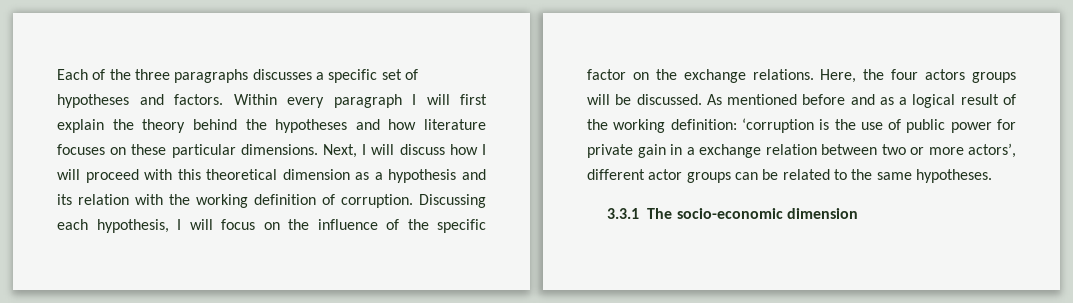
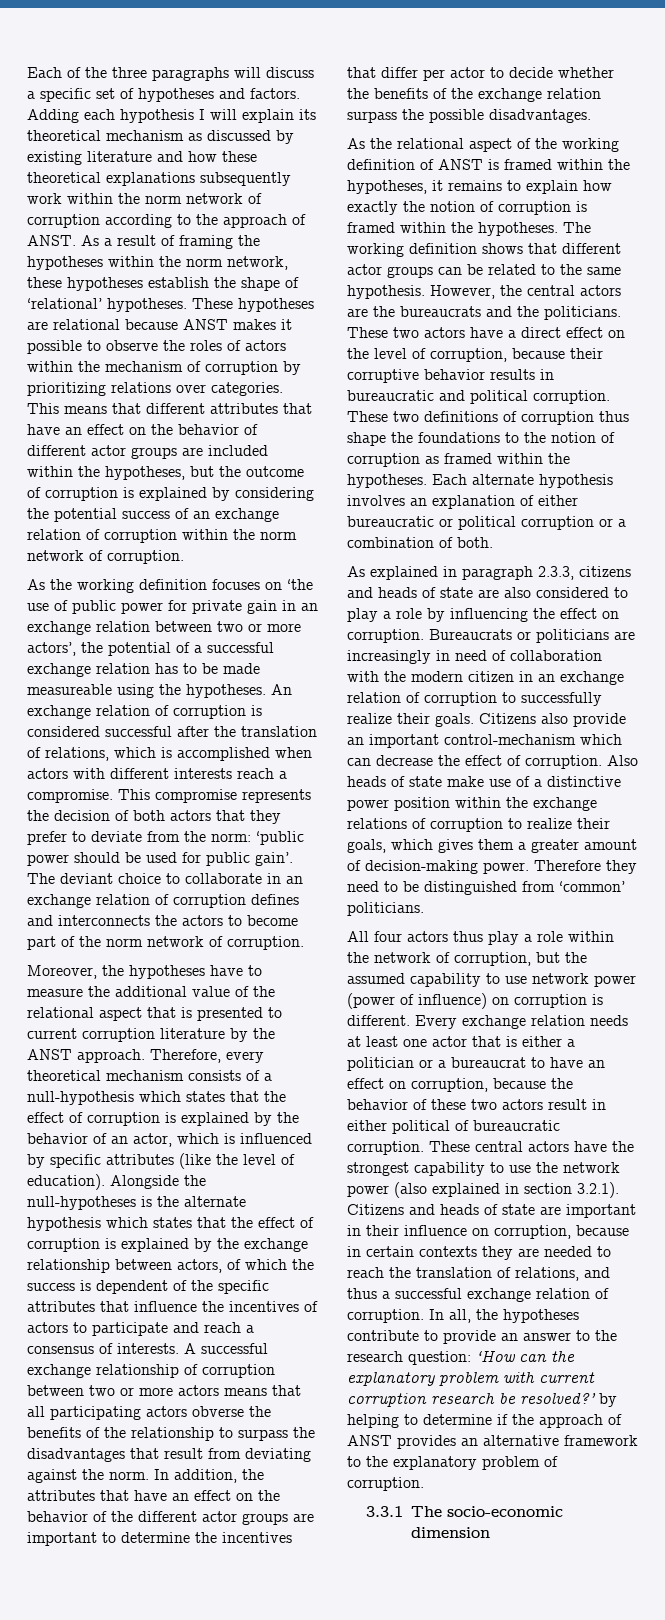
- Each of the three paragraphs discusses a specific set of hypotheses and factors.
+ Each of the three paragraphs will discuss a specific set of hypotheses and factors.
- Within every paragraph I will first explain the theory behind the hypotheses and how literature focuses on these particular dimensions. Next, I will discuss how I will proceed with this theoretical dimension as a hypothesis and its relation with the working definition of corruption. Discussing each hypothesis, I will focus on the influence of the specific factor on the exchange relations. Here, the four actors groups will be discussed. As mentioned before and as a logical result of the working definition: ‘corruption is the use of public power for private gain in a exchange relation between two or more actors’, different actor groups can be related to the same hypotheses.
+ Adding each hypothesis I will explain its theoretical mechanism as discussed by existing literature and how these theoretical explanations subsequently work within the norm network of corruption according to the approach of ANST. As a result of framing the hypotheses within the norm network, these hypotheses establish the shape of ‘relational’ hypotheses. These hypotheses are relational because ANST makes it possible to observe the roles of actors within the mechanism of corruption by prioritizing relations over categories. This means that different attributes that have an effect on the behavior of different actor groups are included within the hypotheses, but the outcome of corruption is explained by considering the potential success of an exchange relation of corruption within the norm network of corruption.
+ As the working definition focuses on ‘the use of public power for private gain in an exchange relation between two or more actors’, the potential of a successful exchange relation has to be made measureable using the hypotheses. An exchange relation of corruption is considered successful after the translation of relations, which is accomplished when actors with different interests reach a compromise. This compromise represents the decision of both actors that they prefer to deviate from the norm: ‘public power should be used for public gain’. The deviant choice to collaborate in an exchange relation of corruption defines and interconnects the actors to become part of the norm network of corruption.
+ Moreover, the hypotheses have to measure the additional value of the relational aspect that is presented to current corruption literature by the ANST approach. Therefore, every theoretical mechanism consists of a null-hypothesis which states that the effect of corruption is explained by the behavior of an actor, which is influenced by specific attributes (like the level of education). Alongside the null-hypotheses is the alternate hypothesis which states that the effect of corruption is explained by the exchange relationship between actors, of which the success is dependent of the specific attributes that influence the incentives of actors to participate and reach a consensus of interests. A successful exchange relationship of corruption between two or more actors means that all participating actors obverse the benefits of the relationship to surpass the disadvantages that result from deviating against the norm. In addition, the attributes that have an effect on the behavior of the different actor groups are important to determine the incentives that differ per actor to decide whether the benefits of the exchange relation surpass the possible disadvantages.
+ As the relational aspect of the working definition of ANST is framed within the hypotheses, it remains to explain how exactly the notion of corruption is framed within the hypotheses. The working definition shows that different actor groups can be related to the same hypothesis. However, the central actors are the bureaucrats and the politicians. These two actors have a direct effect on the level of corruption, because their corruptive behavior results in bureaucratic and political corruption. These two definitions of corruption thus shape the foundations to the notion of corruption as framed within the hypotheses. Each alternate hypothesis involves an explanation of either bureaucratic or political corruption or a combination of both.
+ As explained in paragraph 2.3.3, citizens and heads of state are also considered to play a role by influencing the effect on corruption. Bureaucrats or politicians are increasingly in need of collaboration with the modern citizen in an exchange relation of corruption to successfully realize their goals. Citizens also provide an important control-mechanism which can decrease the effect of corruption. Also heads of state make use of a distinctive power position within the exchange relations of corruption to realize their goals, which gives them a greater amount of decision-making power. Therefore they need to be distinguished from ‘common’ politicians.
+ All four actors thus play a role within the network of corruption, but the assumed capability to use network power (power of influence) on corruption is different. Every exchange relation needs at least one actor that is either a politician or a bureaucrat to have an effect on corruption, because the behavior of these two actors result in either political of bureaucratic corruption. These central actors have the strongest capability to use the network power (also explained in section 3.2.1). Citizens and heads of state are important in their influence on corruption, because in certain contexts they are needed to reach the translation of relations, and thus a successful exchange relation of corruption. In all, the hypotheses contribute to provide an answer to the research question: ‘How can the explanatory problem with current corruption research be resolved?’ by helping to determine if the approach of ANST provides an alternative framework to the explanatory problem of corruption.

